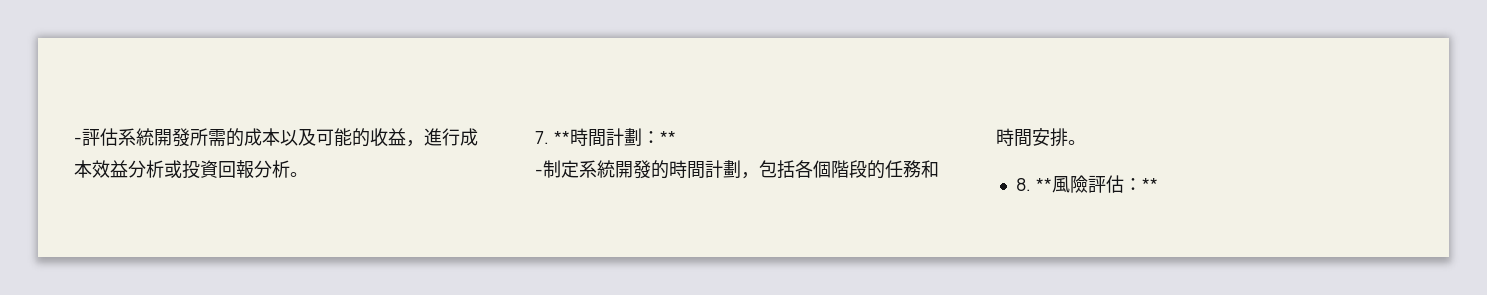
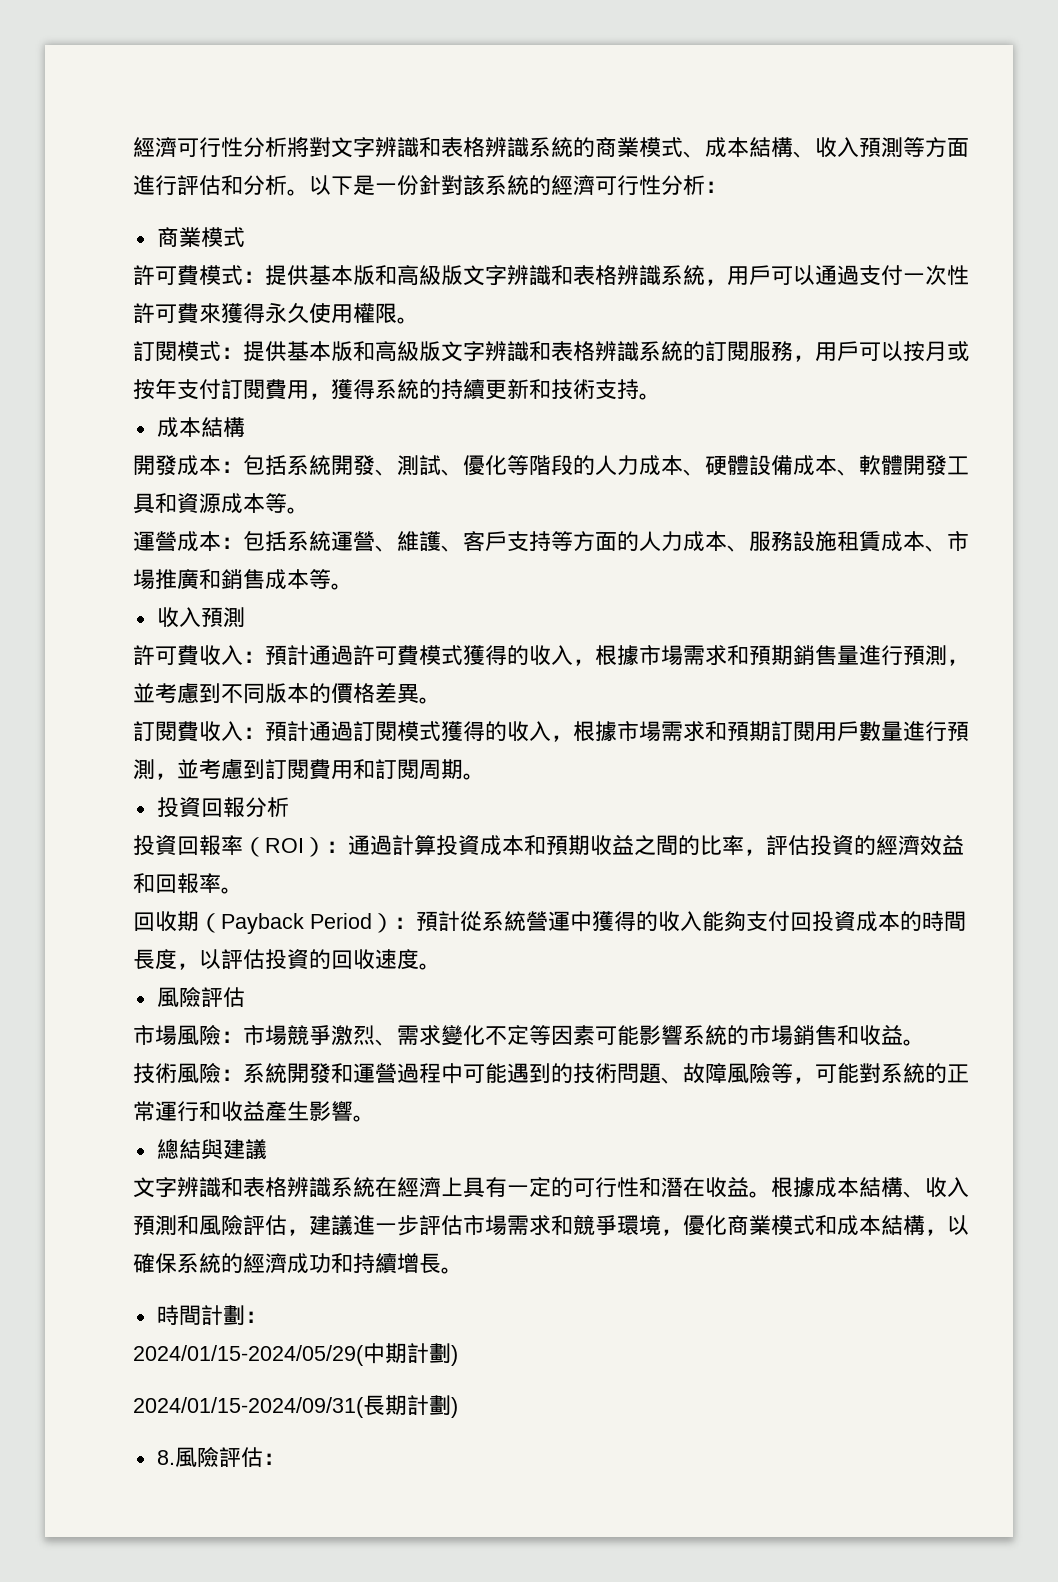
- -評估系統開發所需的成本以及可能的收益，進行成本效益分析或投資回報分析。
- 7. **時間計劃：**
- -制定系統開發的時間計劃，包括各個階段的任務和時間安排。
+ 經濟可行性分析將對文字辨識和表格辨識系統的商業模式、成本結構、收入預測等方面進行評估和分析。以下是一份針對該系統的經濟可行性分析：
+ 商業模式
+ 許可費模式：提供基本版和高級版文字辨識和表格辨識系統，用戶可以通過支付一次性許可費來獲得永久使用權限。
+ 訂閱模式：提供基本版和高級版文字辨識和表格辨識系統的訂閱服務，用戶可以按月或按年支付訂閱費用，獲得系統的持續更新和技術支持。
+ 成本結構
+ 開發成本：包括系統開發、測試、優化等階段的人力成本、硬體設備成本、軟體開發工具和資源成本等。
+ 運營成本：包括系統運營、維護、客戶支持等方面的人力成本、服務設施租賃成本、市場推廣和銷售成本等。
+ 收入預測
+ 許可費收入：預計通過許可費模式獲得的收入，根據市場需求和預期銷售量進行預測，並考慮到不同版本的價格差異。
+ 訂閱費收入：預計通過訂閱模式獲得的收入，根據市場需求和預期訂閱用戶數量進行預測，並考慮到訂閱費用和訂閱周期。
+ 投資回報分析
+ 投資回報率（ROI）：通過計算投資成本和預期收益之間的比率，評估投資的經濟效益和回報率。
+ 回收期（Payback Period）：預計從系統營運中獲得的收入能夠支付回投資成本的時間長度，以評估投資的回收速度。
+ 風險評估
+ 市場風險：市場競爭激烈、需求變化不定等因素可能影響系統的市場銷售和收益。
+ 技術風險：系統開發和運營過程中可能遇到的技術問題、故障風險等，可能對系統的正常運行和收益產生影響。
+ 總結與建議
+ 文字辨識和表格辨識系統在經濟上具有一定的可行性和潛在收益。根據成本結構、收入預測和風險評估，建議進一步評估市場需求和競爭環境，優化商業模式和成本結構，以確保系統的經濟成功和持續增長。
+ 時間計劃：
+ 2024/01/15-2024/05/29(中期計劃)
+ 2024/01/15-2024/09/31(長期計劃)
- 8. **風險評估：**
+ 8.風險評估：

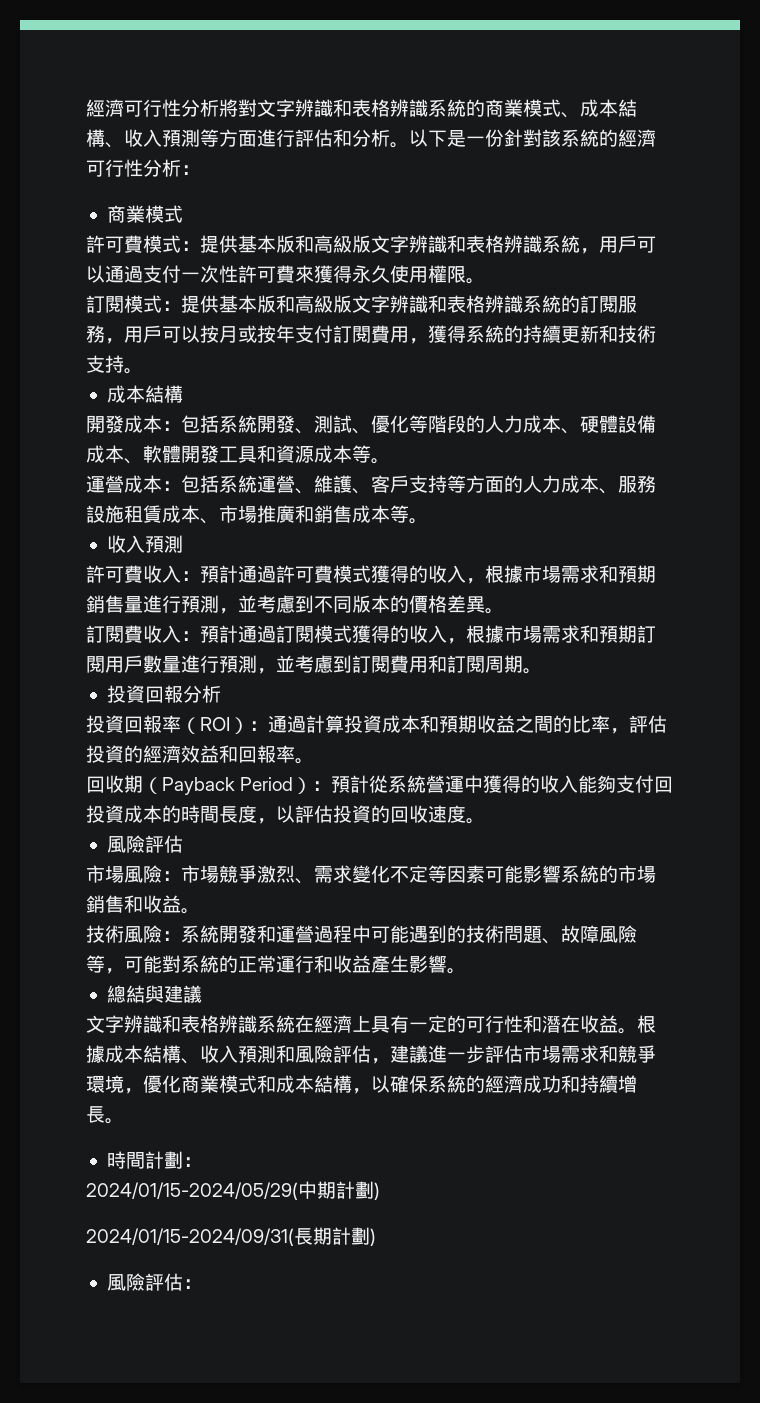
- 8.風險評估：
+ 風險評估：

